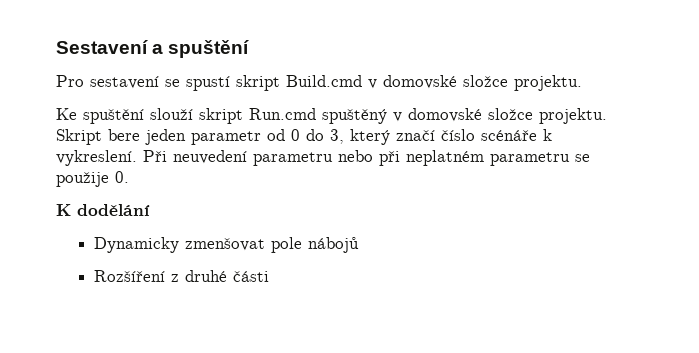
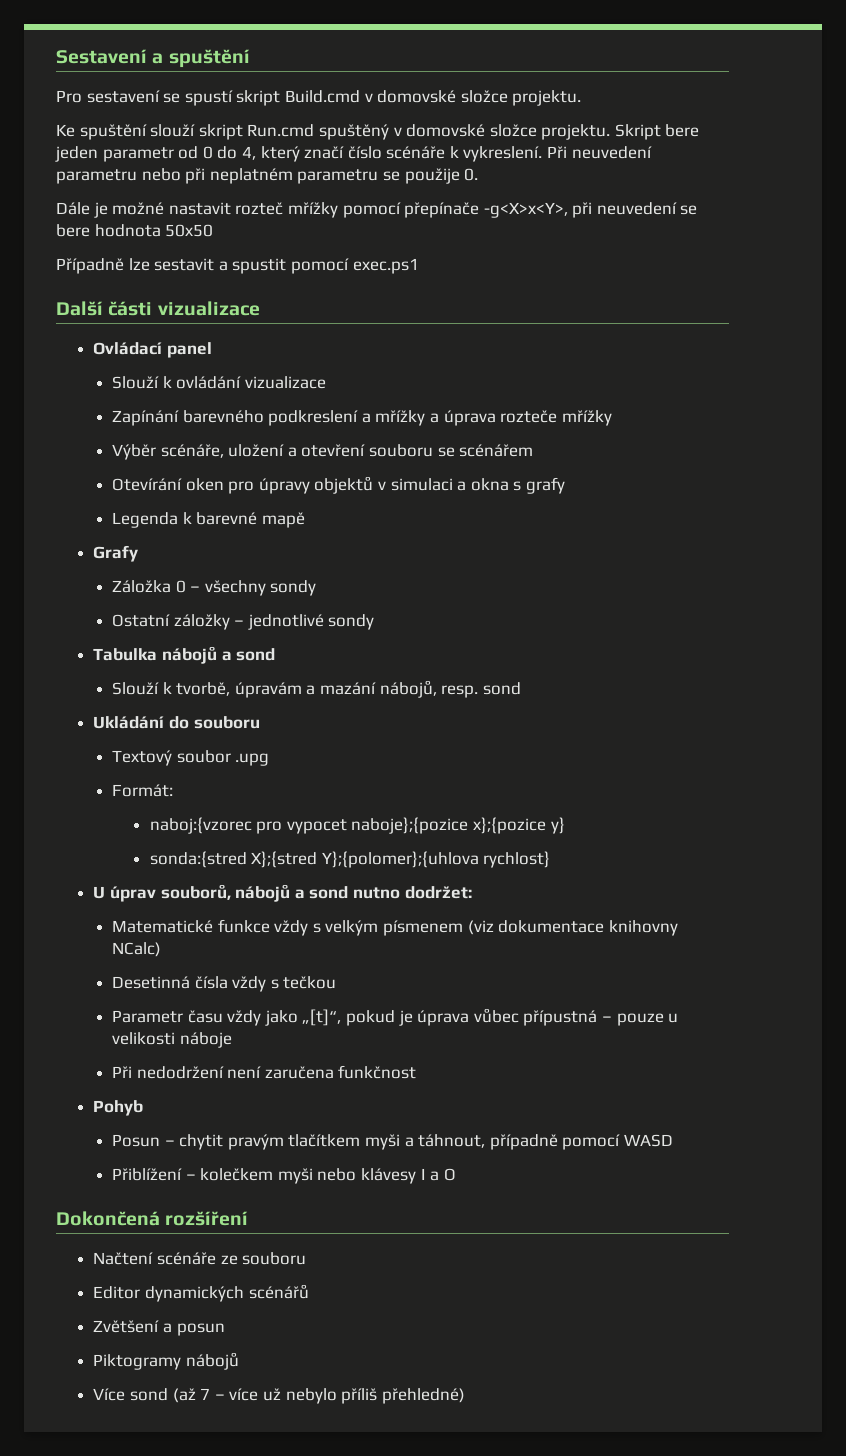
- Skript bere jeden parametr od 0 do 3, který značí číslo scénáře k vykreslení.
+ Skript bere jeden parametr od 0 do 4, který značí číslo scénáře k vykreslení.
- K dodělání
- Dynamicky zmenšovat pole nábojů
- Rozšíření z druhé části
+ Dále je možné nastavit rozteč mřížky pomocí přepínače -g<X>x<Y>, při neuvedení se bere hodnota 50x50
+ Případně lze sestavit a spustit pomocí exec.ps1
+ Další části vizualizace
+ Ovládací panel
+ Slouží k ovládání vizualizace
+ Zapínání barevného podkreslení a mřížky a úprava rozteče mřížky
+ Výběr scénáře, uložení a otevření souboru se scénářem
+ Otevírání oken pro úpravy objektů v simulaci a okna s grafy
+ Legenda k barevné mapě
+ Grafy
+ Záložka 0 – všechny sondy
+ Ostatní záložky – jednotlivé sondy
+ Tabulka nábojů a sond
+ Slouží k tvorbě, úpravám a mazání nábojů, resp. sond
+ Ukládání do souboru
+ Textový soubor .upg
+ Formát:
+ naboj:{vzorec pro vypocet naboje};{pozice x};{pozice y}
+ sonda:{stred X};{stred Y};{polomer};{uhlova rychlost}
+ U úprav souborů, nábojů a sond nutno dodržet:
+ Matematické funkce vždy s velkým písmenem (viz dokumentace knihovny NCalc)
+ Desetinná čísla vždy s tečkou
+ Parametr času vždy jako „[t]“, pokud je úprava vůbec přípustná – pouze u velikosti náboje
+ Při nedodržení není zaručena funkčnost
+ Pohyb
+ Posun – chytit pravým tlačítkem myši a táhnout, případně pomocí WASD
+ Přiblížení – kolečkem myši nebo klávesy I a O
+ Dokončená rozšíření
+ Načtení scénáře ze souboru
+ Editor dynamických scénářů
+ Zvětšení a posun
+ Piktogramy nábojů
+ Více sond (až 7 – více už nebylo příliš přehledné)

